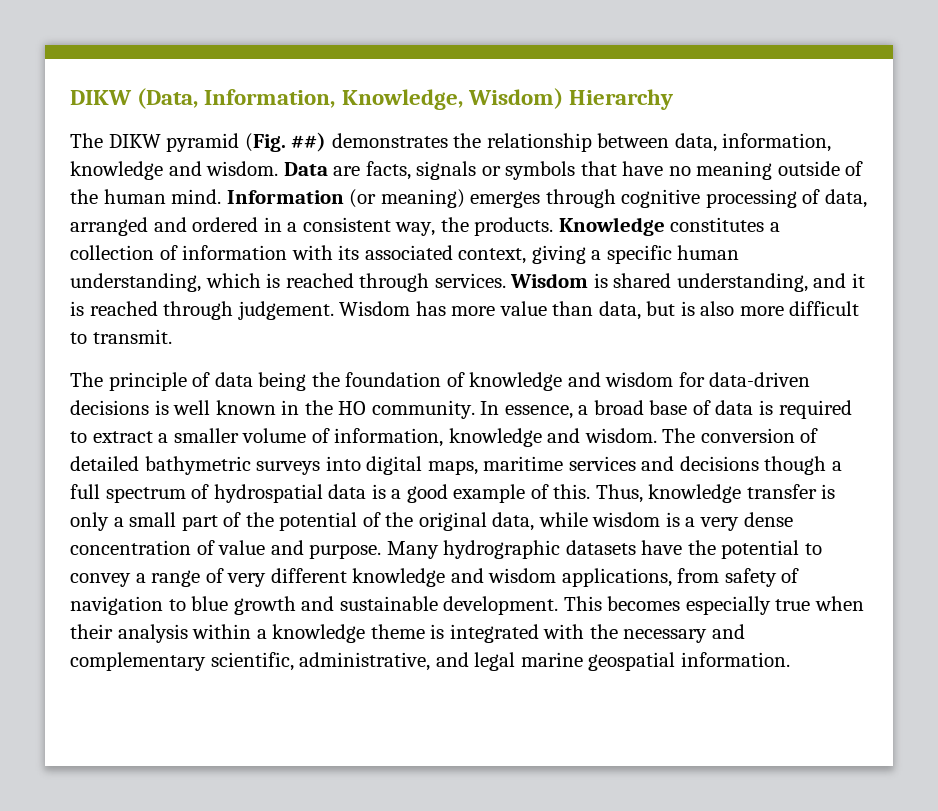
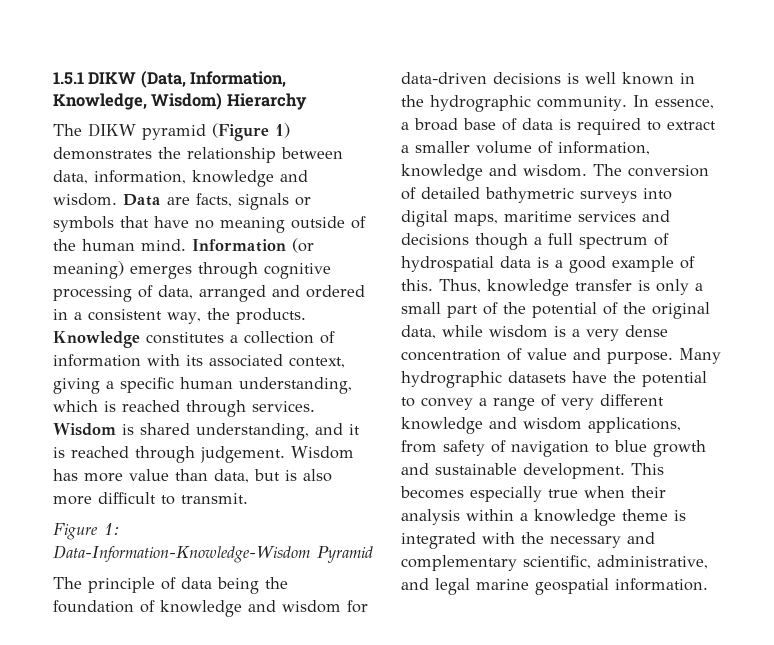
- DIKW (Data, Information, Knowledge, Wisdom) Hierarchy
+ 1.5.1 DIKW (Data, Information, Knowledge, Wisdom) Hierarchy
- The DIKW pyramid (Fig. ##) demonstrates the relationship between data, information, knowledge and wisdom.
+ The DIKW pyramid (Figure 1) demonstrates the relationship between data, information, knowledge and wisdom.
+ Figure 1: Data-Information-Knowledge-Wisdom Pyramid
- The principle of data being the foundation of knowledge and wisdom for data-driven decisions is well known in the HO community.
+ The principle of data being the foundation of knowledge and wisdom for data-driven decisions is well known in the hydrographic community.

